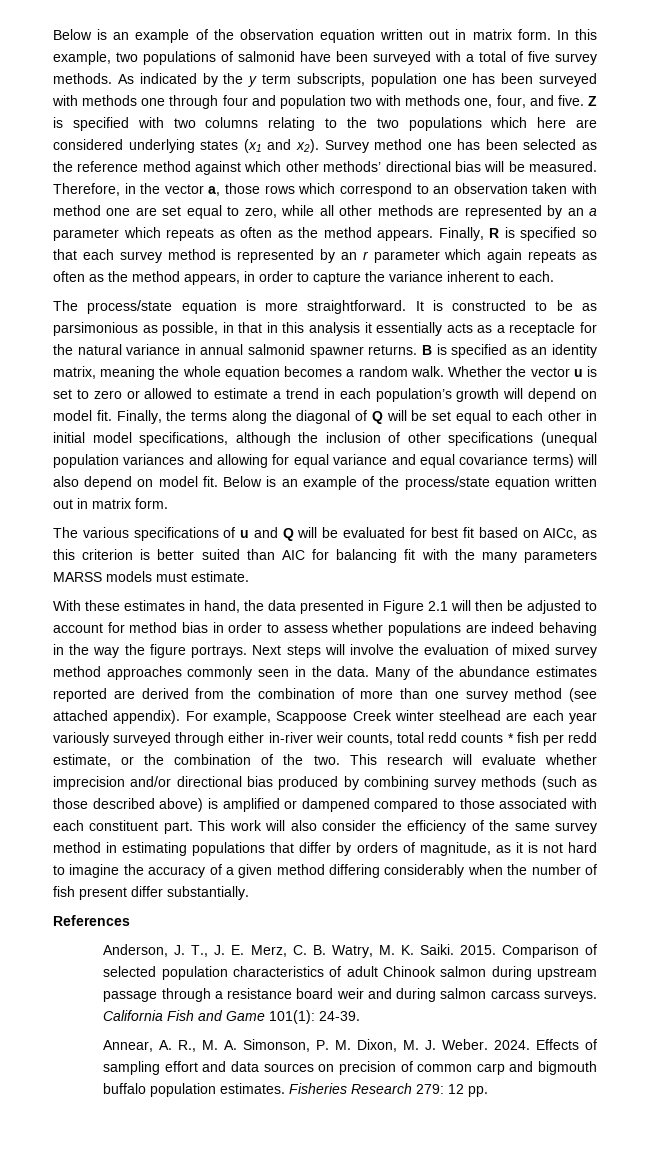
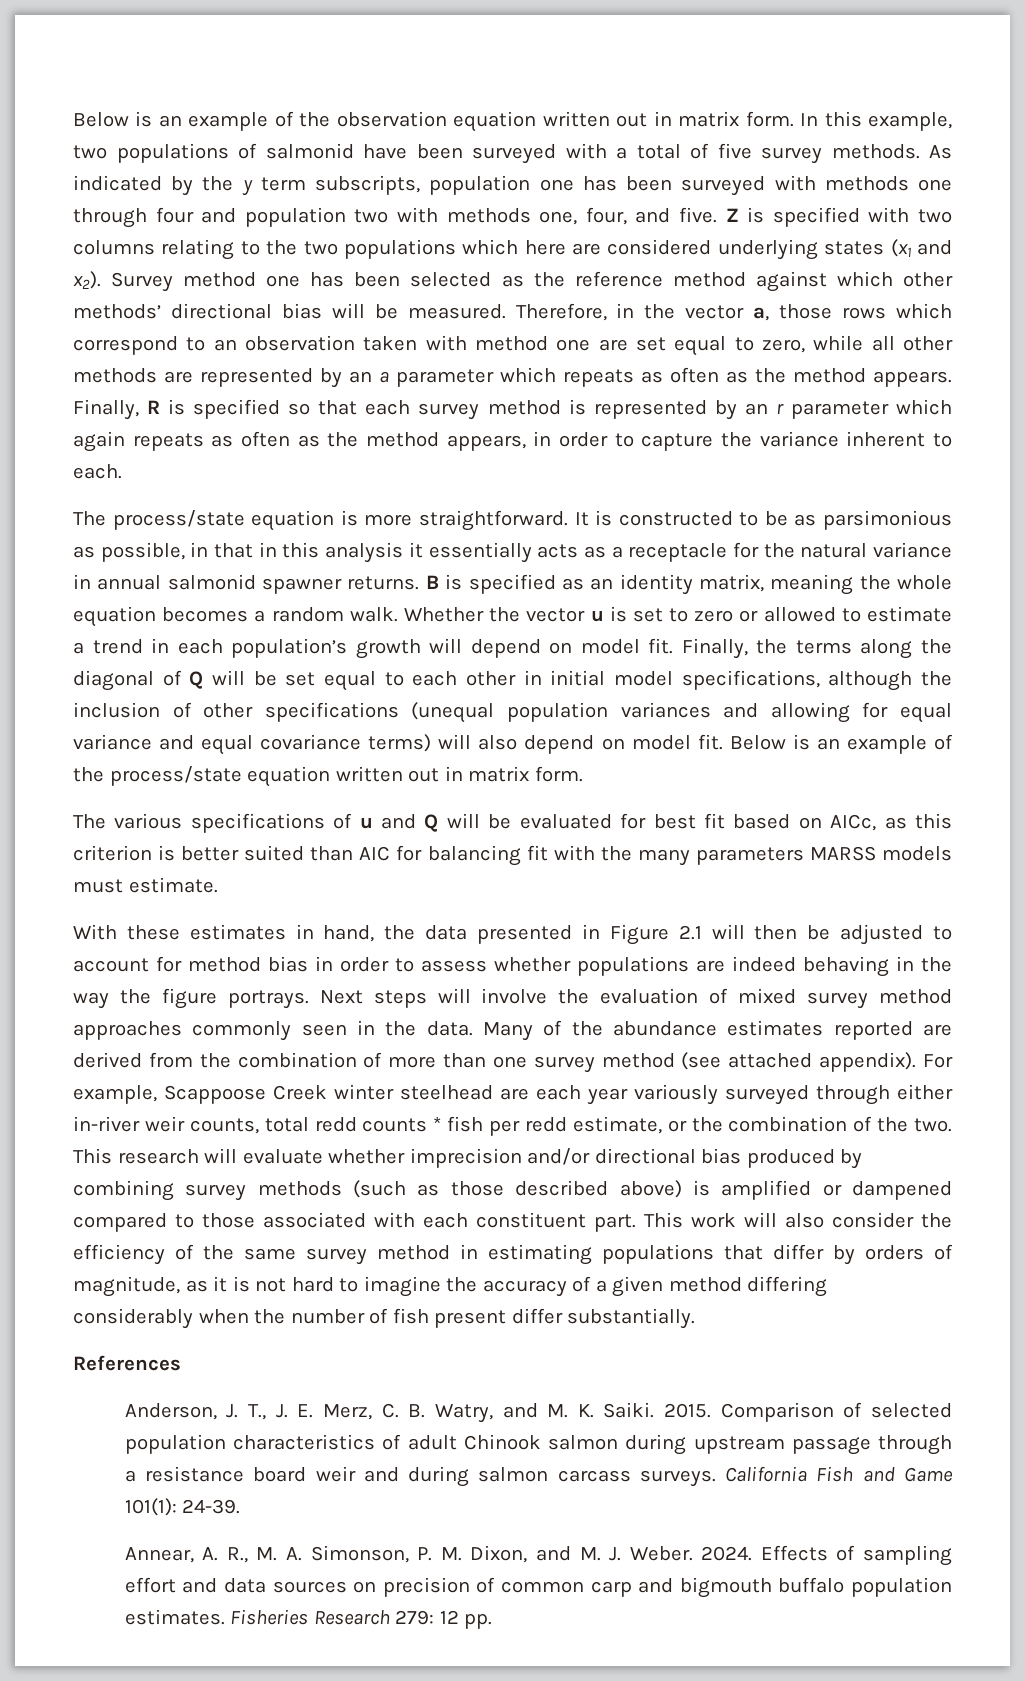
- Anderson, J. T., J. E. Merz, C. B. Watry, M. K. Saiki.
+ Anderson, J. T., J. E. Merz, C. B. Watry, and M. K. Saiki.
- Annear, A. R., M. A. Simonson, P. M. Dixon, M. J. Weber.
+ Annear, A. R., M. A. Simonson, P. M. Dixon, and M. J. Weber.

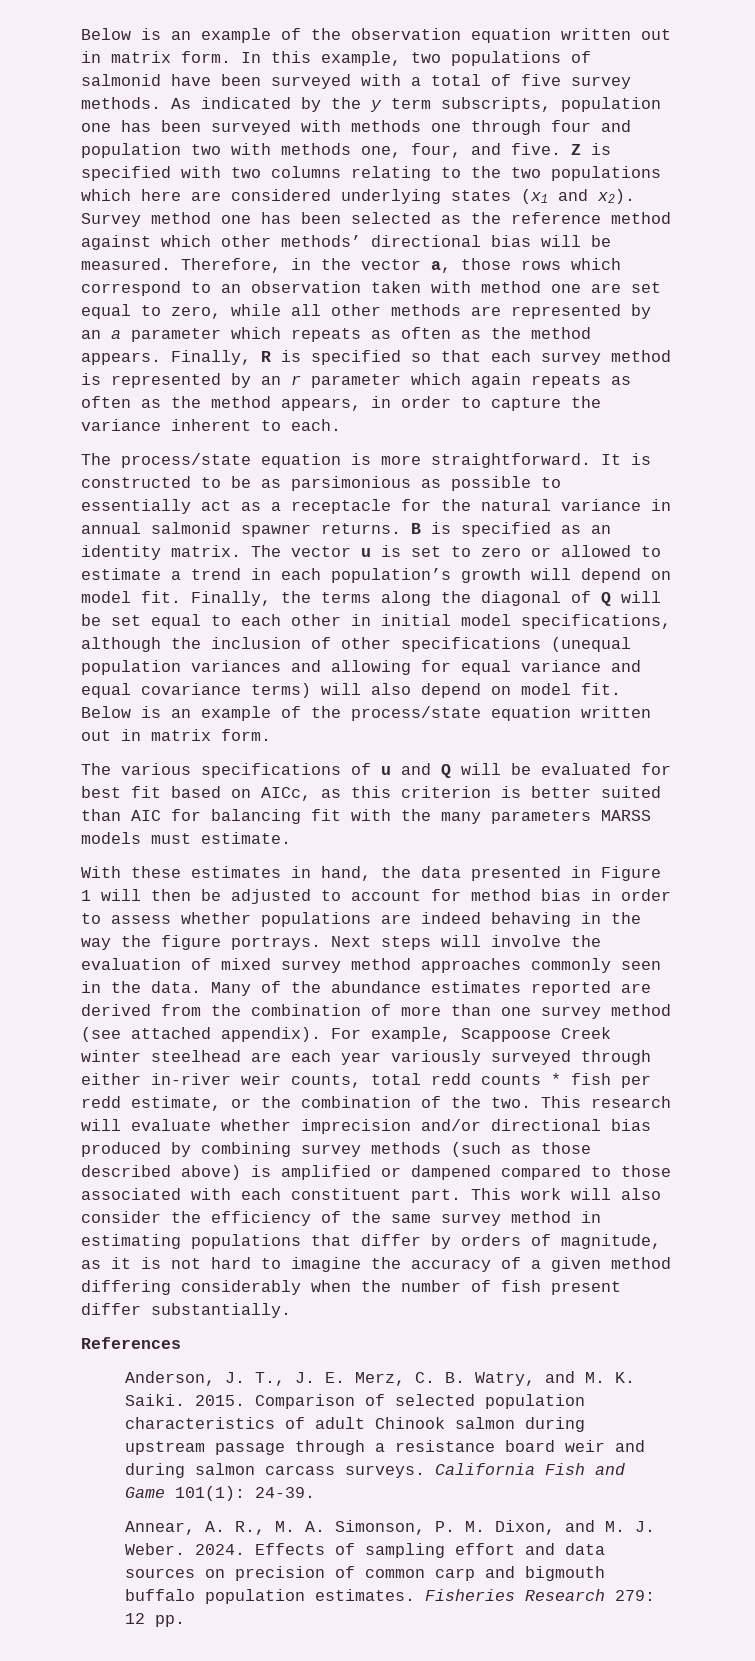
- It is constructed to be as parsimonious as possible, in that in this analysis it essentially acts as a receptacle for the natural variance in annual salmonid spawner returns.
+ It is constructed to be as parsimonious as possible to essentially act as a receptacle for the natural variance in annual salmonid spawner returns.
- B is specified as an identity matrix, meaning the whole equation becomes a random walk. Whether the vector u is set to zero or allowed to estimate a trend in each population’s growth will depend on model fit.
+ B is specified as an identity matrix. The vector u is set to zero or allowed to estimate a trend in each population’s growth will depend on model fit.
- With these estimates in hand, the data presented in Figure 2.1 will then be adjusted to account for method bias in order to assess whether populations are indeed behaving in the way the figure portrays.
+ With these estimates in hand, the data presented in Figure 1 will then be adjusted to account for method bias in order to assess whether populations are indeed behaving in the way the figure portrays.

